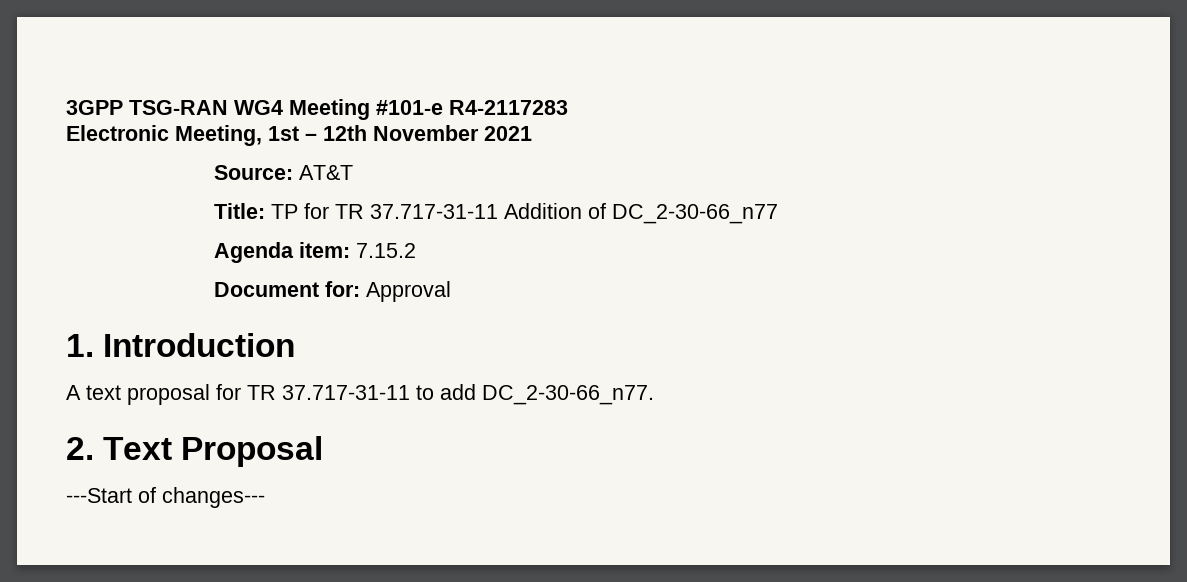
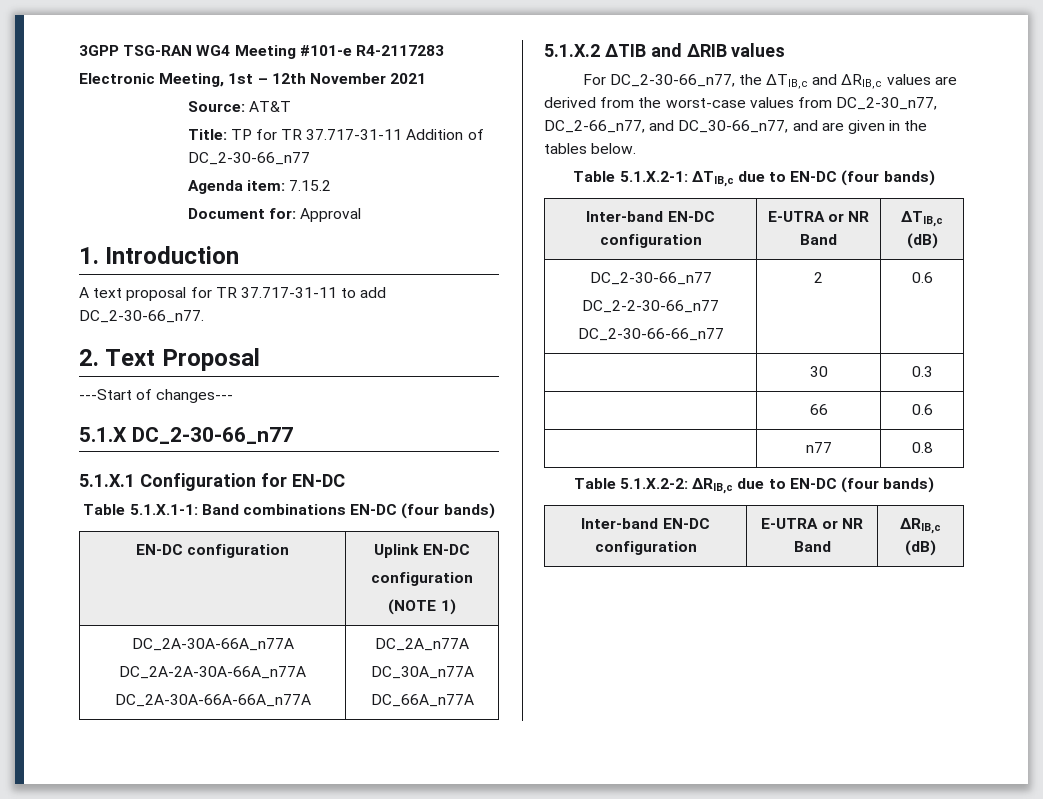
+ 5.1.X DC_2-30-66_n77
+ 5.1.X.1 Configuration for EN-DC
+ Table 5.1.X.1-1: Band combinations EN-DC (four bands)
+ EN-DC configuration | Uplink EN-DC
+ configuration
+ (NOTE 1)
+ DC_2A-30A-66A_n77A
+ DC_2A-2A-30A-66A_n77A
+ DC_2A-30A-66A-66A_n77A | DC_2A_n77A
+ DC_30A_n77A
+ DC_66A_n77A
+ 5.1.X.2 ∆TIB and ∆RIB values
+ For DC_2-30-66_n77, the ΔTIB,c and ΔRIB,c values are derived from the worst-case values from DC_2-30_n77, DC_2-66_n77, and DC_30-66_n77, and are given in the tables below.
+ Table 5.1.X.2-1: ΔTIB,c due to EN-DC (four bands)
+ Inter-band EN-DC configuration | E-UTRA or NR Band | ΔTIB,c (dB)
+ DC_2-30-66_n77
+ DC_2-2-30-66_n77
+ DC_2-30-66-66_n77 | 2 | 0.6
+ | 30 | 0.3
+ | 66 | 0.6
+ | n77 | 0.8
+ Table 5.1.X.2-2: ΔRIB,c due to EN-DC (four bands)
+ Inter-band EN-DC configuration | E-UTRA or NR Band | ΔRIB,c (dB)

